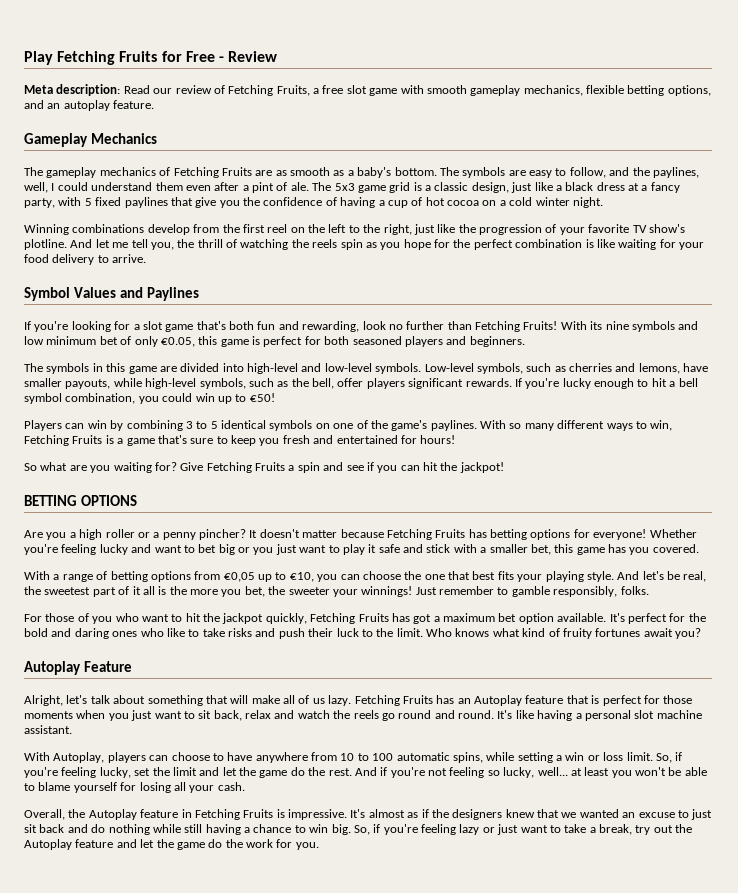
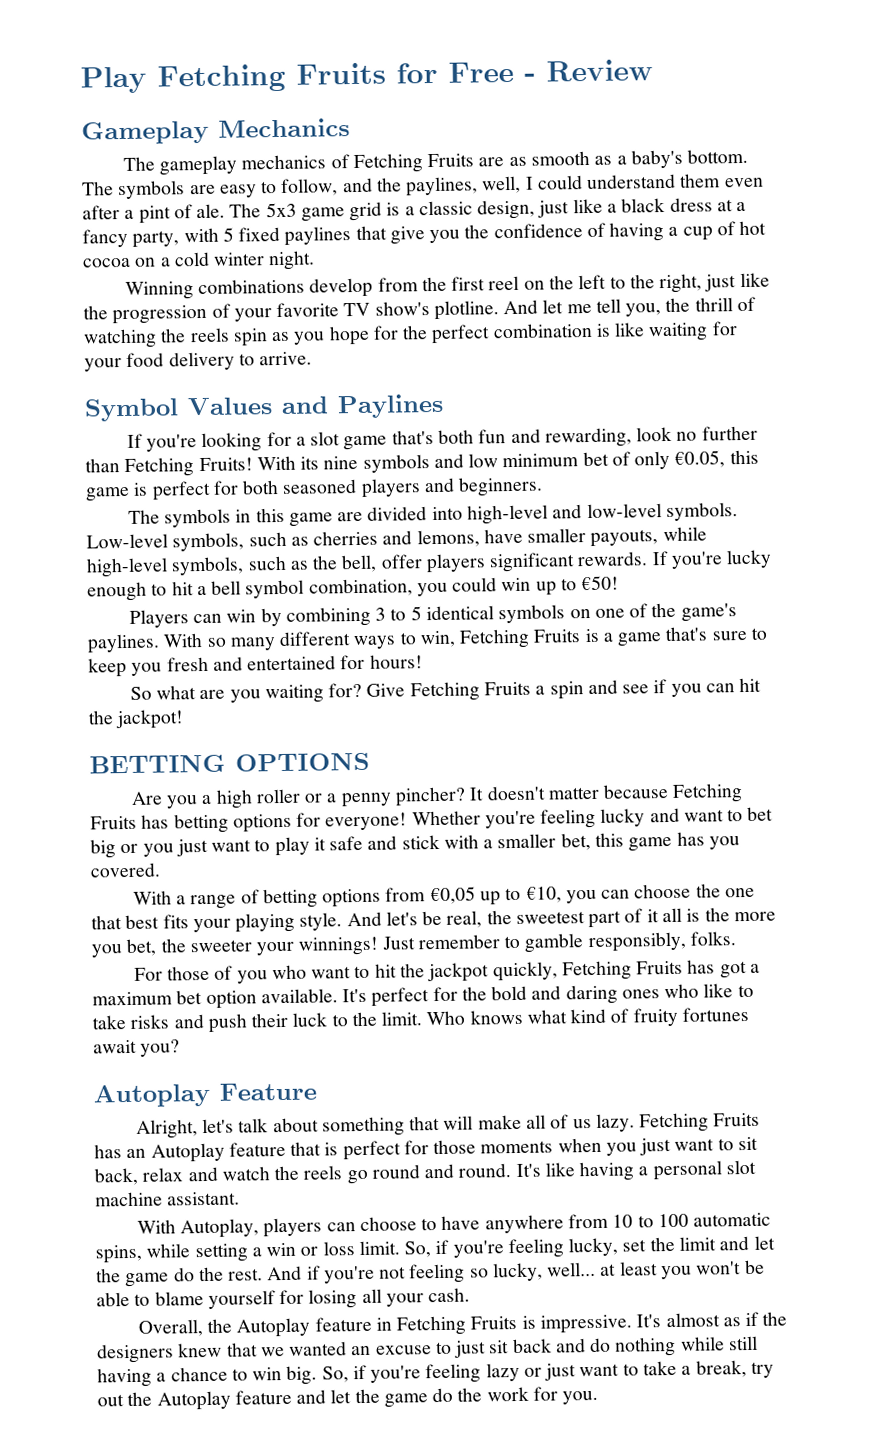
- Meta description: Read our review of Fetching Fruits, a free slot game with smooth gameplay mechanics, flexible betting options, and an autoplay feature.

